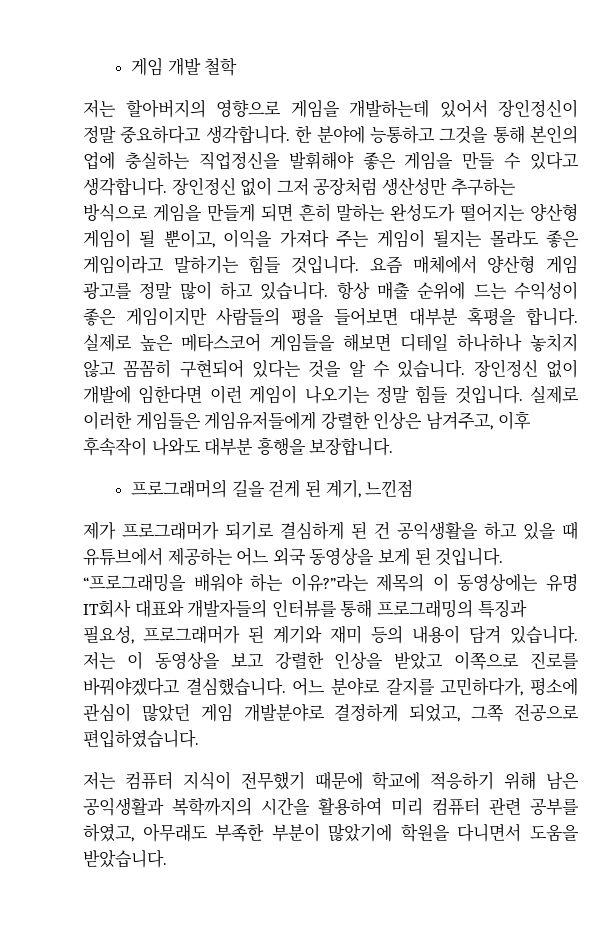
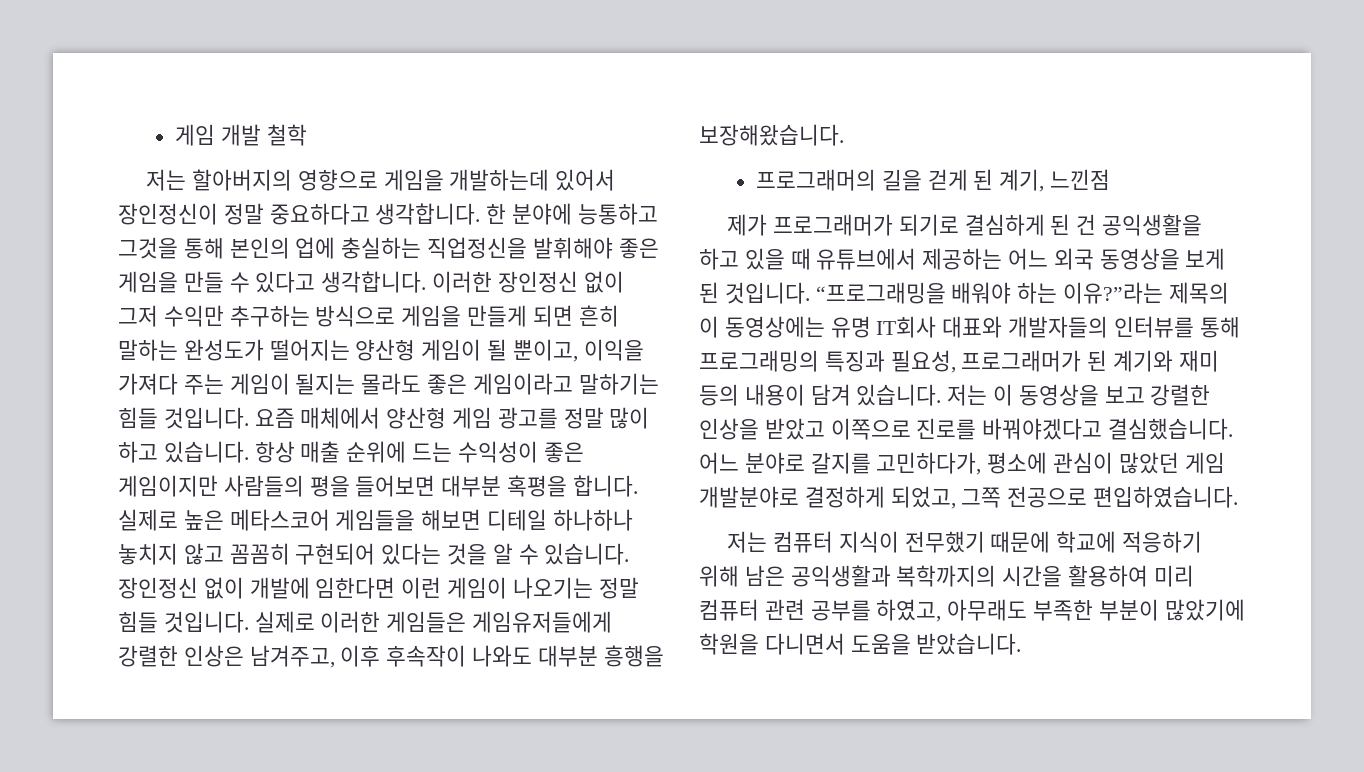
- 장인정신 없이 그저 공장처럼 생산성만 추구하는 방식으로 게임을 만들게 되면 흔히 말하는 완성도가 떨어지는 양산형 게임이 될 뿐이고, 이익을 가져다 주는 게임이 될지는 몰라도 좋은 게임이라고 말하기는 힘들 것입니다.
+ 이러한 장인정신 없이 그저 수익만 추구하는 방식으로 게임을 만들게 되면 흔히 말하는 완성도가 떨어지는 양산형 게임이 될 뿐이고, 이익을 가져다 주는 게임이 될지는 몰라도 좋은 게임이라고 말하기는 힘들 것입니다.
- 실제로 이러한 게임들은 게임유저들에게 강렬한 인상은 남겨주고, 이후 후속작이 나와도 대부분 흥행을 보장합니다.
+ 실제로 이러한 게임들은 게임유저들에게 강렬한 인상은 남겨주고, 이후 후속작이 나와도 대부분 흥행을 보장해왔습니다.

